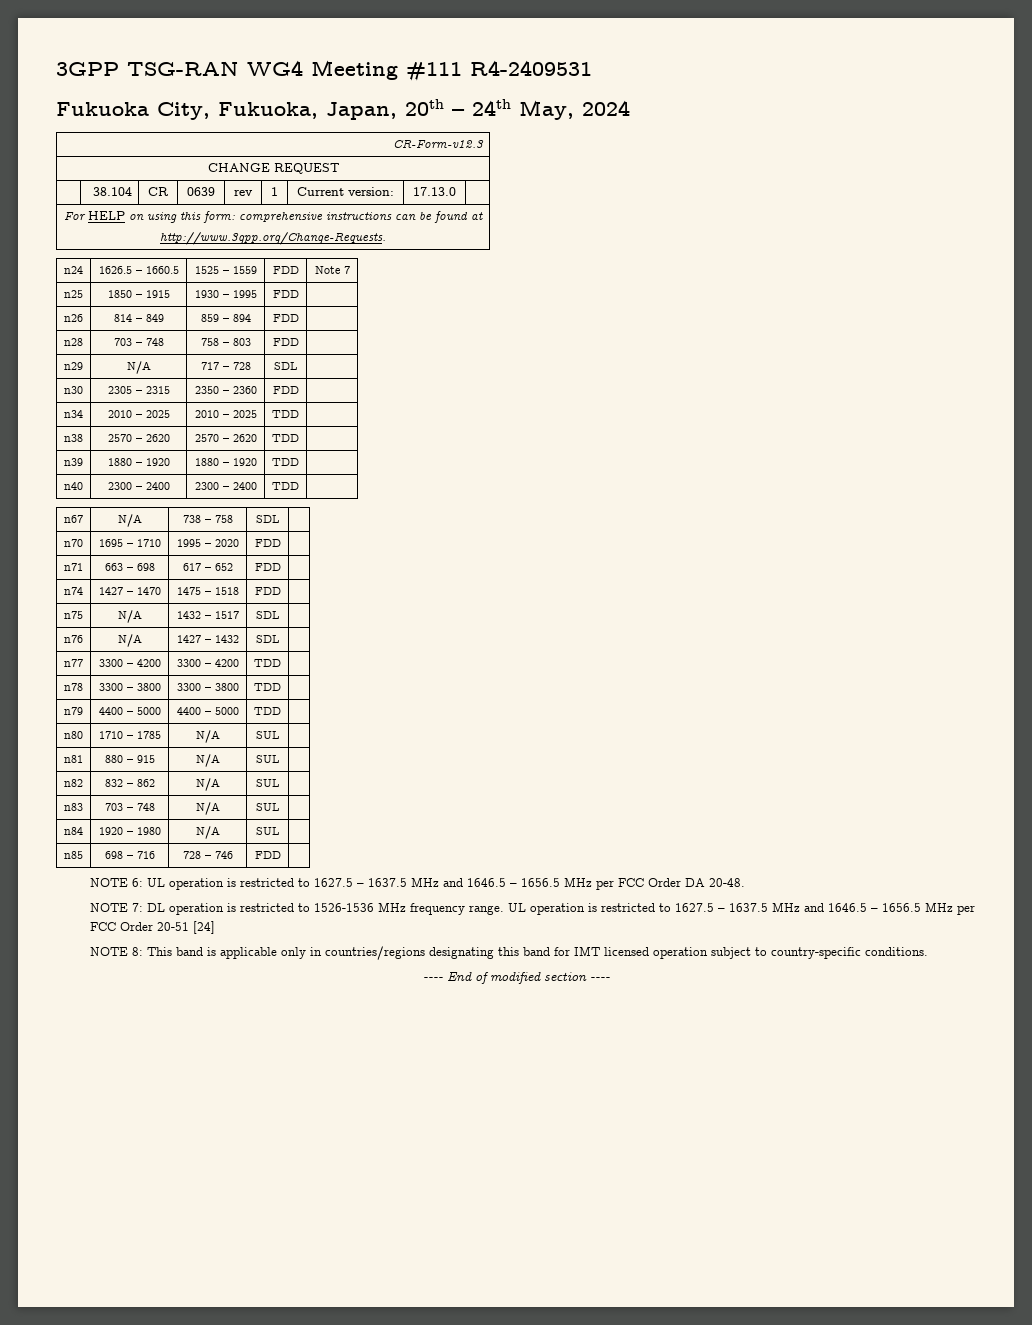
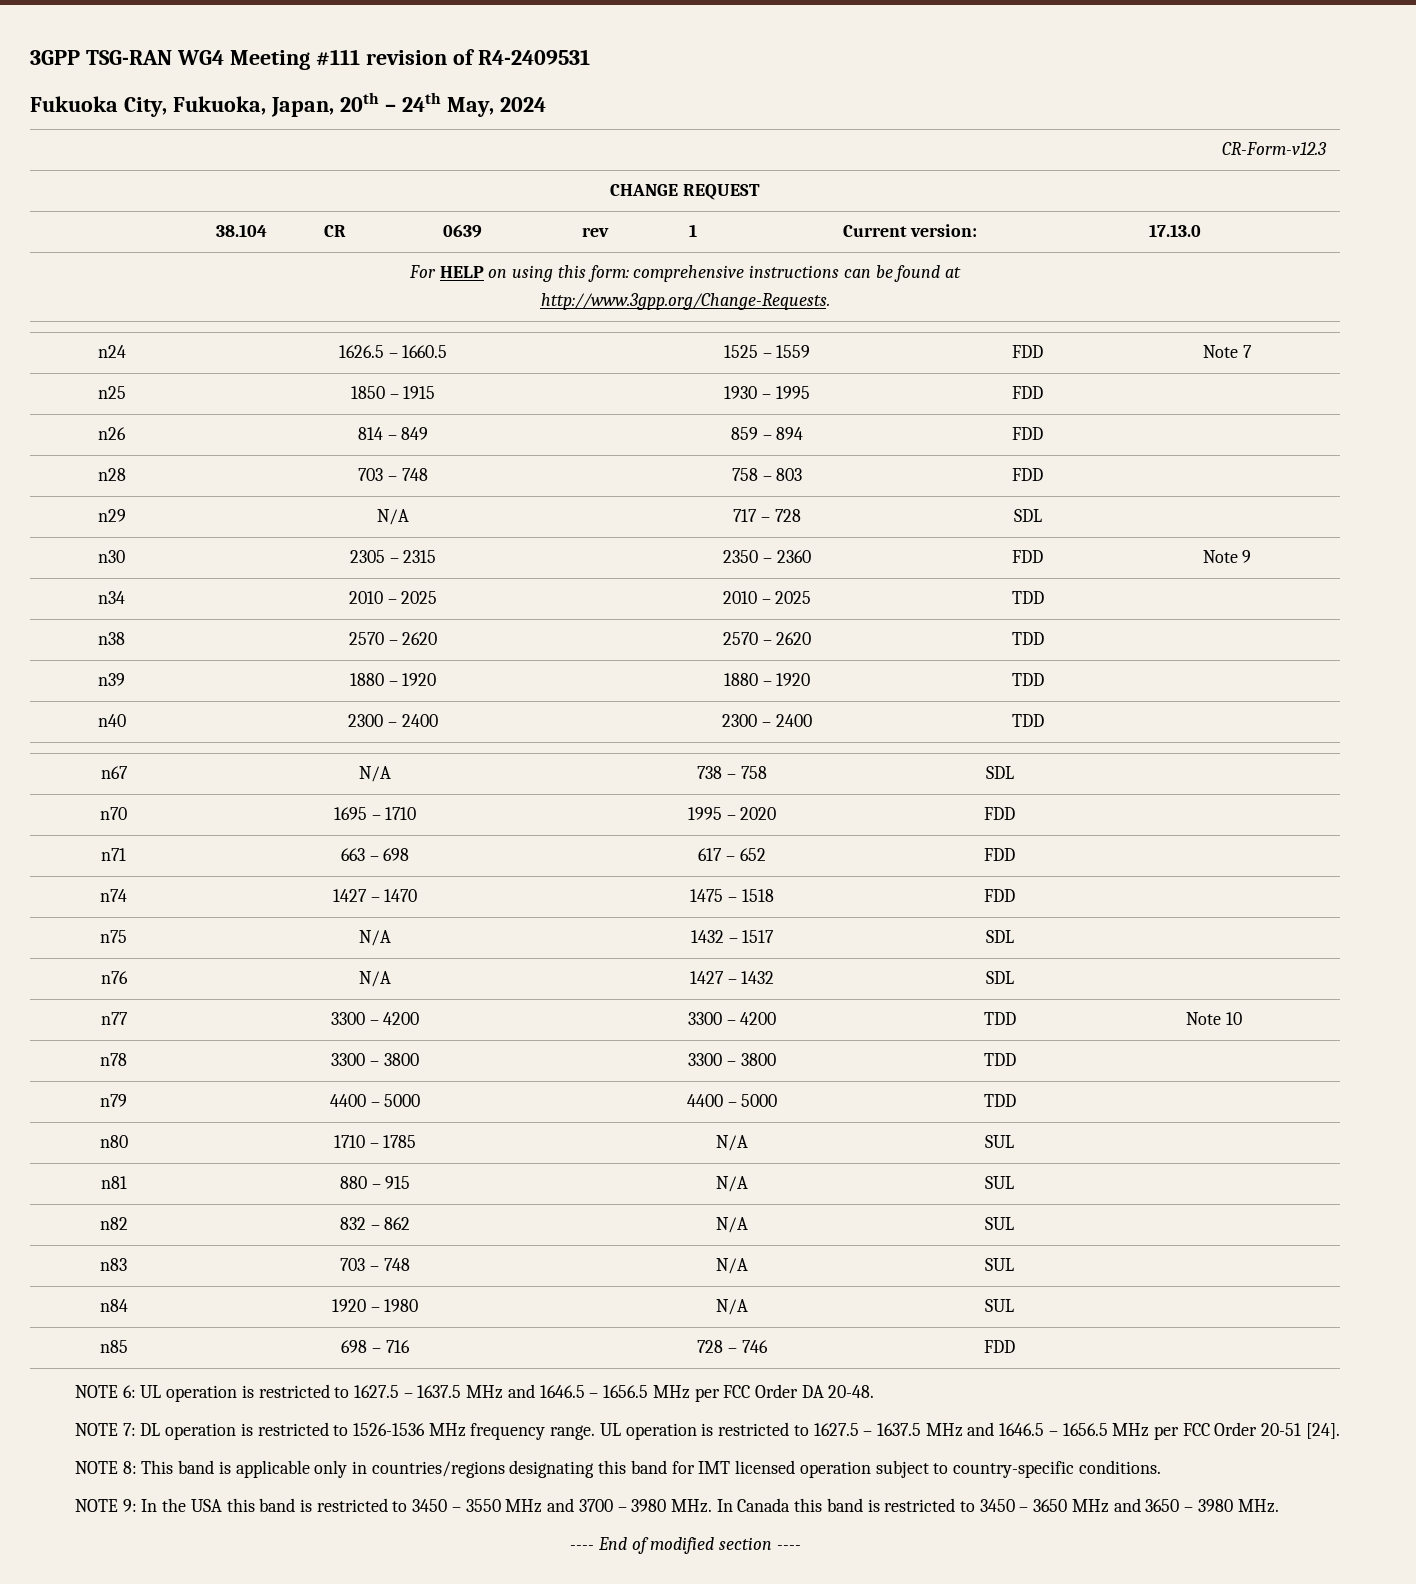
- 3GPP TSG-RAN WG4 Meeting #111 R4-2409531
+ 3GPP TSG-RAN WG4 Meeting #111 revision of R4-2409531
- n30 | 2305 – 2315 | 2350 – 2360 | FDD |
+ n30 | 2305 – 2315 | 2350 – 2360 | FDD | Note 9
- n77 | 3300 – 4200 | 3300 – 4200 | TDD |
+ n77 | 3300 – 4200 | 3300 – 4200 | TDD | Note 10
- UL operation is restricted to 1627.5 – 1637.5 MHz and 1646.5 – 1656.5 MHz per FCC Order 20-51 [24]
+ UL operation is restricted to 1627.5 – 1637.5 MHz and 1646.5 – 1656.5 MHz per FCC Order 20-51 [24].
+ NOTE 9: In the USA this band is restricted to 3450 – 3550 MHz and 3700 – 3980 MHz. In Canada this band is restricted to 3450 – 3650 MHz and 3650 – 3980 MHz.

